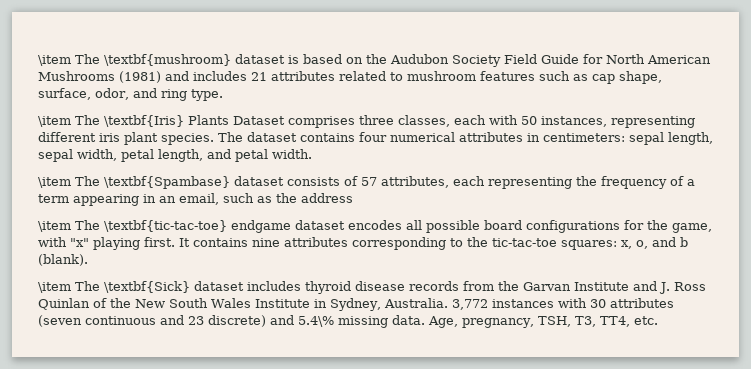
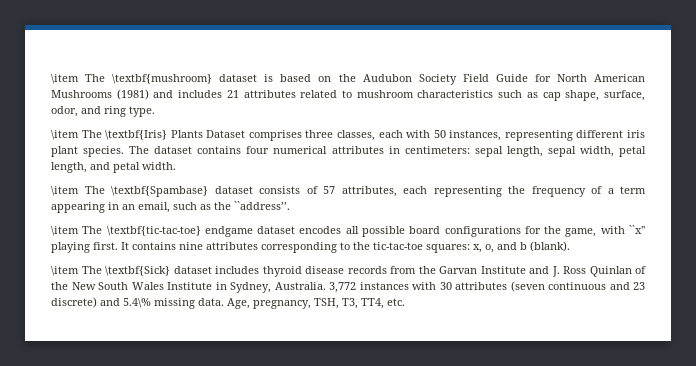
- \item The \textbf{mushroom} dataset is based on the Audubon Society Field Guide for North American Mushrooms (1981) and includes 21 attributes related to mushroom features such as cap shape, surface, odor, and ring type.
+ \item The \textbf{mushroom} dataset is based on the Audubon Society Field Guide for North American Mushrooms (1981) and includes 21 attributes related to mushroom characteristics such as cap shape, surface, odor, and ring type.
- \item The \textbf{Spambase} dataset consists of 57 attributes, each representing the frequency of a term appearing in an email, such as the address
+ \item The \textbf{Spambase} dataset consists of 57 attributes, each representing the frequency of a term appearing in an email, such as the ``address’’.
- \item The \textbf{tic-tac-toe} endgame dataset encodes all possible board configurations for the game, with "x" playing first.
+ \item The \textbf{tic-tac-toe} endgame dataset encodes all possible board configurations for the game, with ``x'' playing first.

